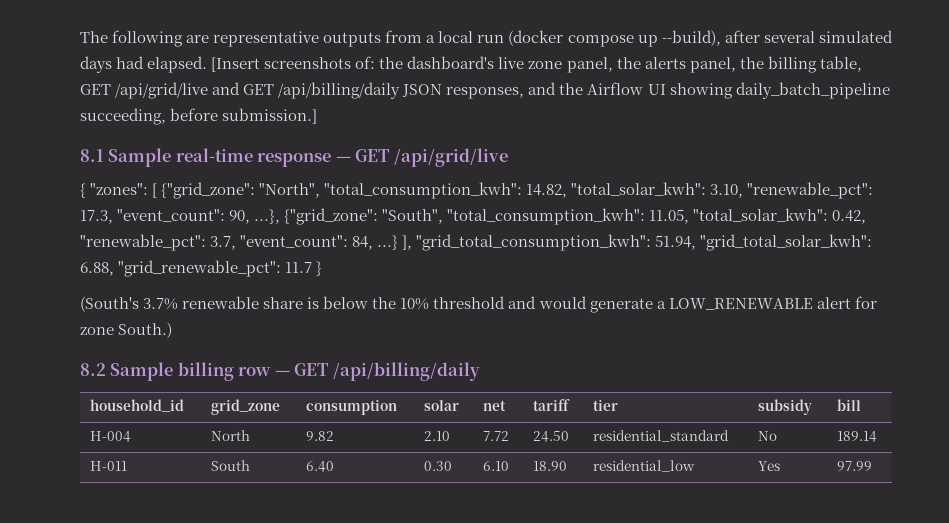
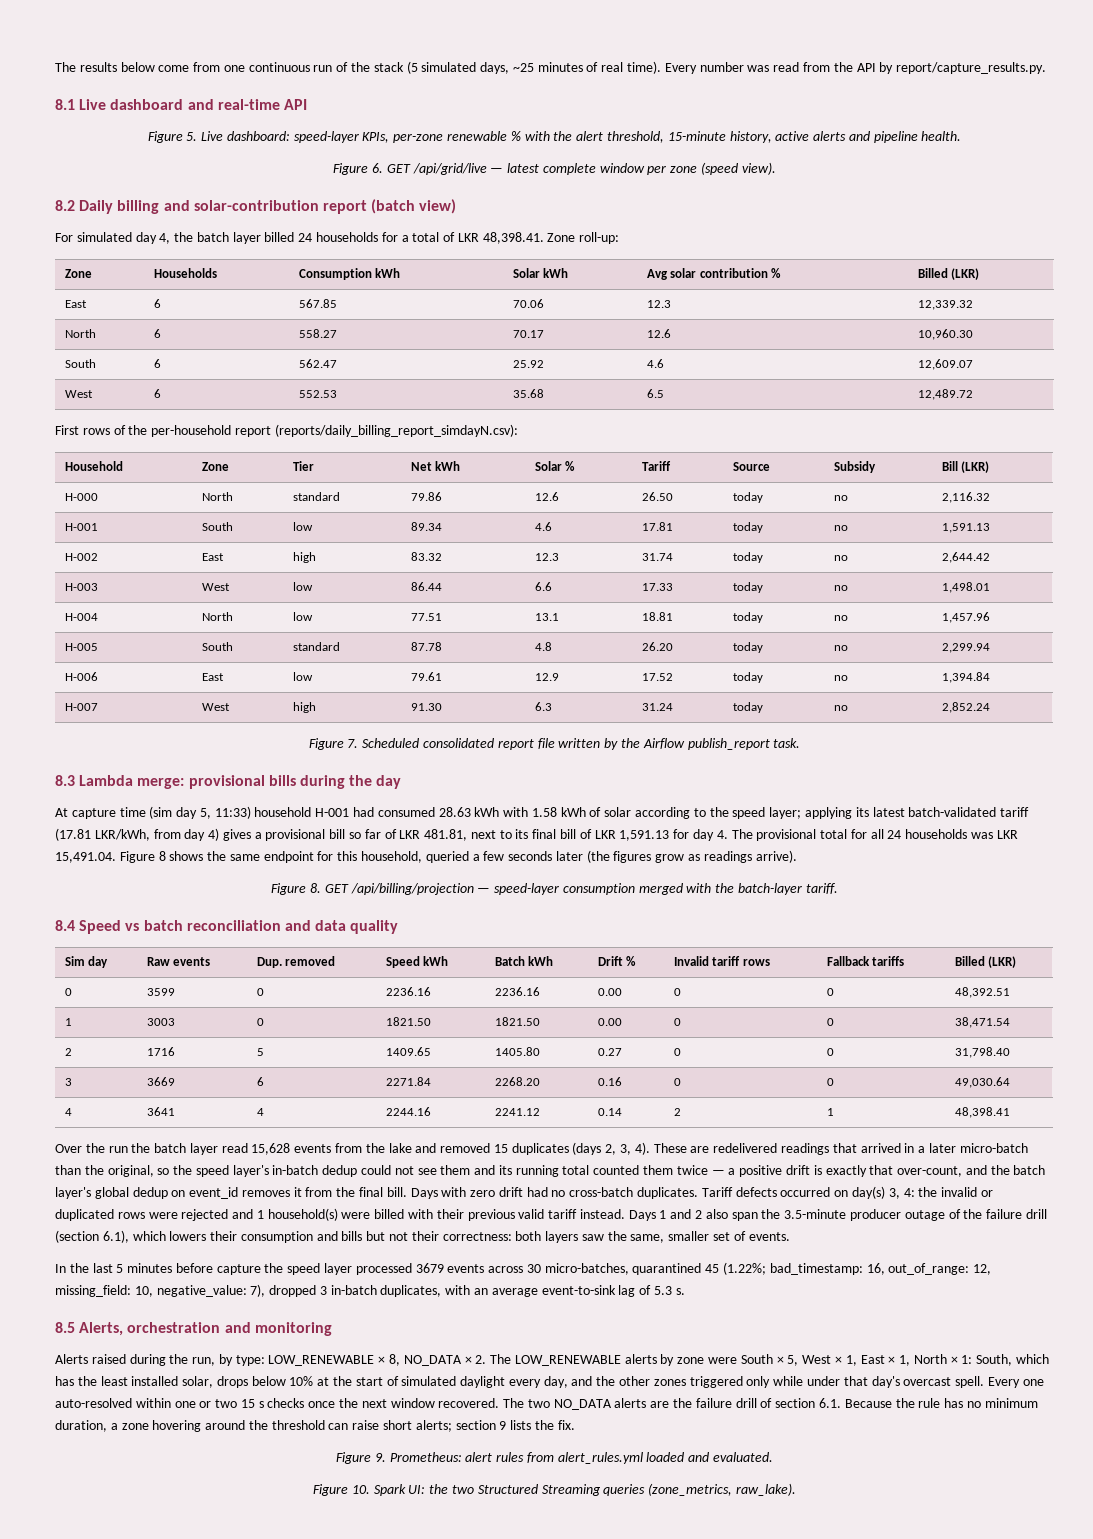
- The following are representative outputs from a local run (docker compose up --build), after several simulated days had elapsed. [Insert screenshots of: the dashboard's live zone panel, the alerts panel, the billing table, GET /api/grid/live and GET /api/billing/daily JSON responses, and the Airflow UI showing daily_batch_pipeline succeeding, before submission.]
- 8.1 Sample real-time response — GET /api/grid/live
- { "zones": [ {"grid_zone": "North", "total_consumption_kwh": 14.82, "total_solar_kwh": 3.10, "renewable_pct": 17.3, "event_count": 90, ...}, {"grid_zone": "South", "total_consumption_kwh": 11.05, "total_solar_kwh": 0.42, "renewable_pct": 3.7, "event_count": 84, ...} ], "grid_total_consumption_kwh": 51.94, "grid_total_solar_kwh": 6.88, "grid_renewable_pct": 11.7 }
- (South's 3.7% renewable share is below the 10% threshold and would generate a LOW_RENEWABLE alert for zone South.)
- 8.2 Sample billing row — GET /api/billing/daily
- household_id | grid_zone | consumption | solar | net | tariff | tier | subsidy | bill
- H-004 | North | 9.82 | 2.10 | 7.72 | 24.50 | residential_standard | No | 189.14
- H-011 | South | 6.40 | 0.30 | 6.10 | 18.90 | residential_low | Yes | 97.99
+ The results below come from one continuous run of the stack (5 simulated days, ~25 minutes of real time). Every number was read from the API by report/capture_results.py.
+ 8.1 Live dashboard and real-time API
+ Figure 5. Live dashboard: speed-layer KPIs, per-zone renewable % with the alert threshold, 15-minute history, active alerts and pipeline health.
+ Figure 6. GET /api/grid/live — latest complete window per zone (speed view).
+ 8.2 Daily billing and solar-contribution report (batch view)
+ For simulated day 4, the batch layer billed 24 households for a total of LKR 48,398.41. Zone roll-up:
+ Zone | Households | Consumption kWh | Solar kWh | Avg solar contribution % | Billed (LKR)
+ East | 6 | 567.85 | 70.06 | 12.3 | 12,339.32
+ North | 6 | 558.27 | 70.17 | 12.6 | 10,960.30
+ South | 6 | 562.47 | 25.92 | 4.6 | 12,609.07
+ West | 6 | 552.53 | 35.68 | 6.5 | 12,489.72
+ First rows of the per-household report (reports/daily_billing_report_simdayN.csv):
+ Household | Zone | Tier | Net kWh | Solar % | Tariff | Source | Subsidy | Bill (LKR)
+ H-000 | North | standard | 79.86 | 12.6 | 26.50 | today | no | 2,116.32
+ H-001 | South | low | 89.34 | 4.6 | 17.81 | today | no | 1,591.13
+ H-002 | East | high | 83.32 | 12.3 | 31.74 | today | no | 2,644.42
+ H-003 | West | low | 86.44 | 6.6 | 17.33 | today | no | 1,498.01
+ H-004 | North | low | 77.51 | 13.1 | 18.81 | today | no | 1,457.96
+ H-005 | South | standard | 87.78 | 4.8 | 26.20 | today | no | 2,299.94
+ H-006 | East | low | 79.61 | 12.9 | 17.52 | today | no | 1,394.84
+ H-007 | West | high | 91.30 | 6.3 | 31.24 | today | no | 2,852.24
+ Figure 7. Scheduled consolidated report file written by the Airflow publish_report task.
+ 8.3 Lambda merge: provisional bills during the day
+ At capture time (sim day 5, 11:33) household H-001 had consumed 28.63 kWh with 1.58 kWh of solar according to the speed layer; applying its latest batch-validated tariff (17.81 LKR/kWh, from day 4) gives a provisional bill so far of LKR 481.81, next to its final bill of LKR 1,591.13 for day 4. The provisional total for all 24 households was LKR 15,491.04. Figure 8 shows the same endpoint for this household, queried a few seconds later (the figures grow as readings arrive).
+ Figure 8. GET /api/billing/projection — speed-layer consumption merged with the batch-layer tariff.
+ 8.4 Speed vs batch reconciliation and data quality
+ Sim day | Raw events | Dup. removed | Speed kWh | Batch kWh | Drift % | Invalid tariff rows | Fallback tariffs | Billed (LKR)
+ 0 | 3599 | 0 | 2236.16 | 2236.16 | 0.00 | 0 | 0 | 48,392.51
+ 1 | 3003 | 0 | 1821.50 | 1821.50 | 0.00 | 0 | 0 | 38,471.54
+ 2 | 1716 | 5 | 1409.65 | 1405.80 | 0.27 | 0 | 0 | 31,798.40
+ 3 | 3669 | 6 | 2271.84 | 2268.20 | 0.16 | 0 | 0 | 49,030.64
+ 4 | 3641 | 4 | 2244.16 | 2241.12 | 0.14 | 2 | 1 | 48,398.41
+ Over the run the batch layer read 15,628 events from the lake and removed 15 duplicates (days 2, 3, 4). These are redelivered readings that arrived in a later micro-batch than the original, so the speed layer's in-batch dedup could not see them and its running total counted them twice — a positive drift is exactly that over-count, and the batch layer's global dedup on event_id removes it from the final bill. Days with zero drift had no cross-batch duplicates. Tariff defects occurred on day(s) 3, 4: the invalid or duplicated rows were rejected and 1 household(s) were billed with their previous valid tariff instead. Days 1 and 2 also span the 3.5-minute producer outage of the failure drill (section 6.1), which lowers their consumption and bills but not their correctness: both layers saw the same, smaller set of events.
+ In the last 5 minutes before capture the speed layer processed 3679 events across 30 micro-batches, quarantined 45 (1.22%; bad_timestamp: 16, out_of_range: 12, missing_field: 10, negative_value: 7), dropped 3 in-batch duplicates, with an average event-to-sink lag of 5.3 s.
+ 8.5 Alerts, orchestration and monitoring
+ Alerts raised during the run, by type: LOW_RENEWABLE × 8, NO_DATA × 2. The LOW_RENEWABLE alerts by zone were South × 5, West × 1, East × 1, North × 1: South, which has the least installed solar, drops below 10% at the start of simulated daylight every day, and the other zones triggered only while under that day's overcast spell. Every one auto-resolved within one or two 15 s checks once the next window recovered. The two NO_DATA alerts are the failure drill of section 6.1. Because the rule has no minimum duration, a zone hovering around the threshold can raise short alerts; section 9 lists the fix.
+ Figure 9. Prometheus: alert rules from alert_rules.yml loaded and evaluated.
+ Figure 10. Spark UI: the two Structured Streaming queries (zone_metrics, raw_lake).

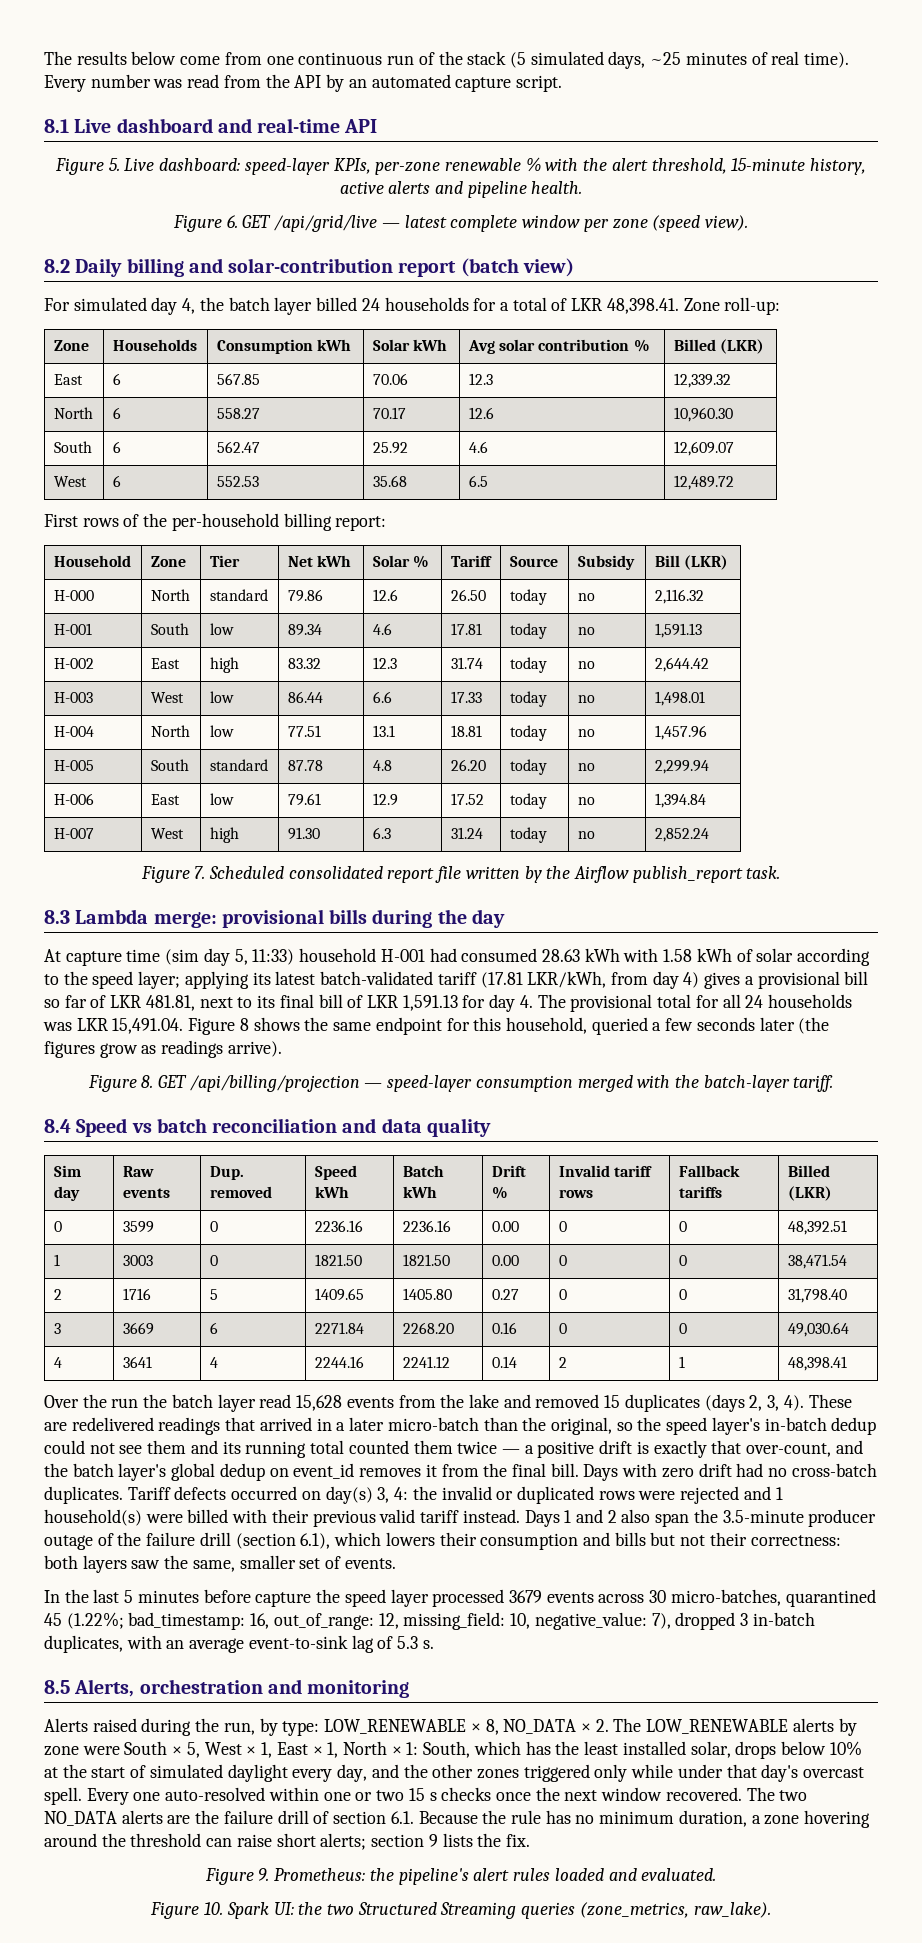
- Every number was read from the API by report/capture_results.py.
+ Every number was read from the API by an automated capture script.
- First rows of the per-household report (reports/daily_billing_report_simdayN.csv):
+ First rows of the per-household billing report:
- Figure 9. Prometheus: alert rules from alert_rules.yml loaded and evaluated.
+ Figure 9. Prometheus: the pipeline's alert rules loaded and evaluated.

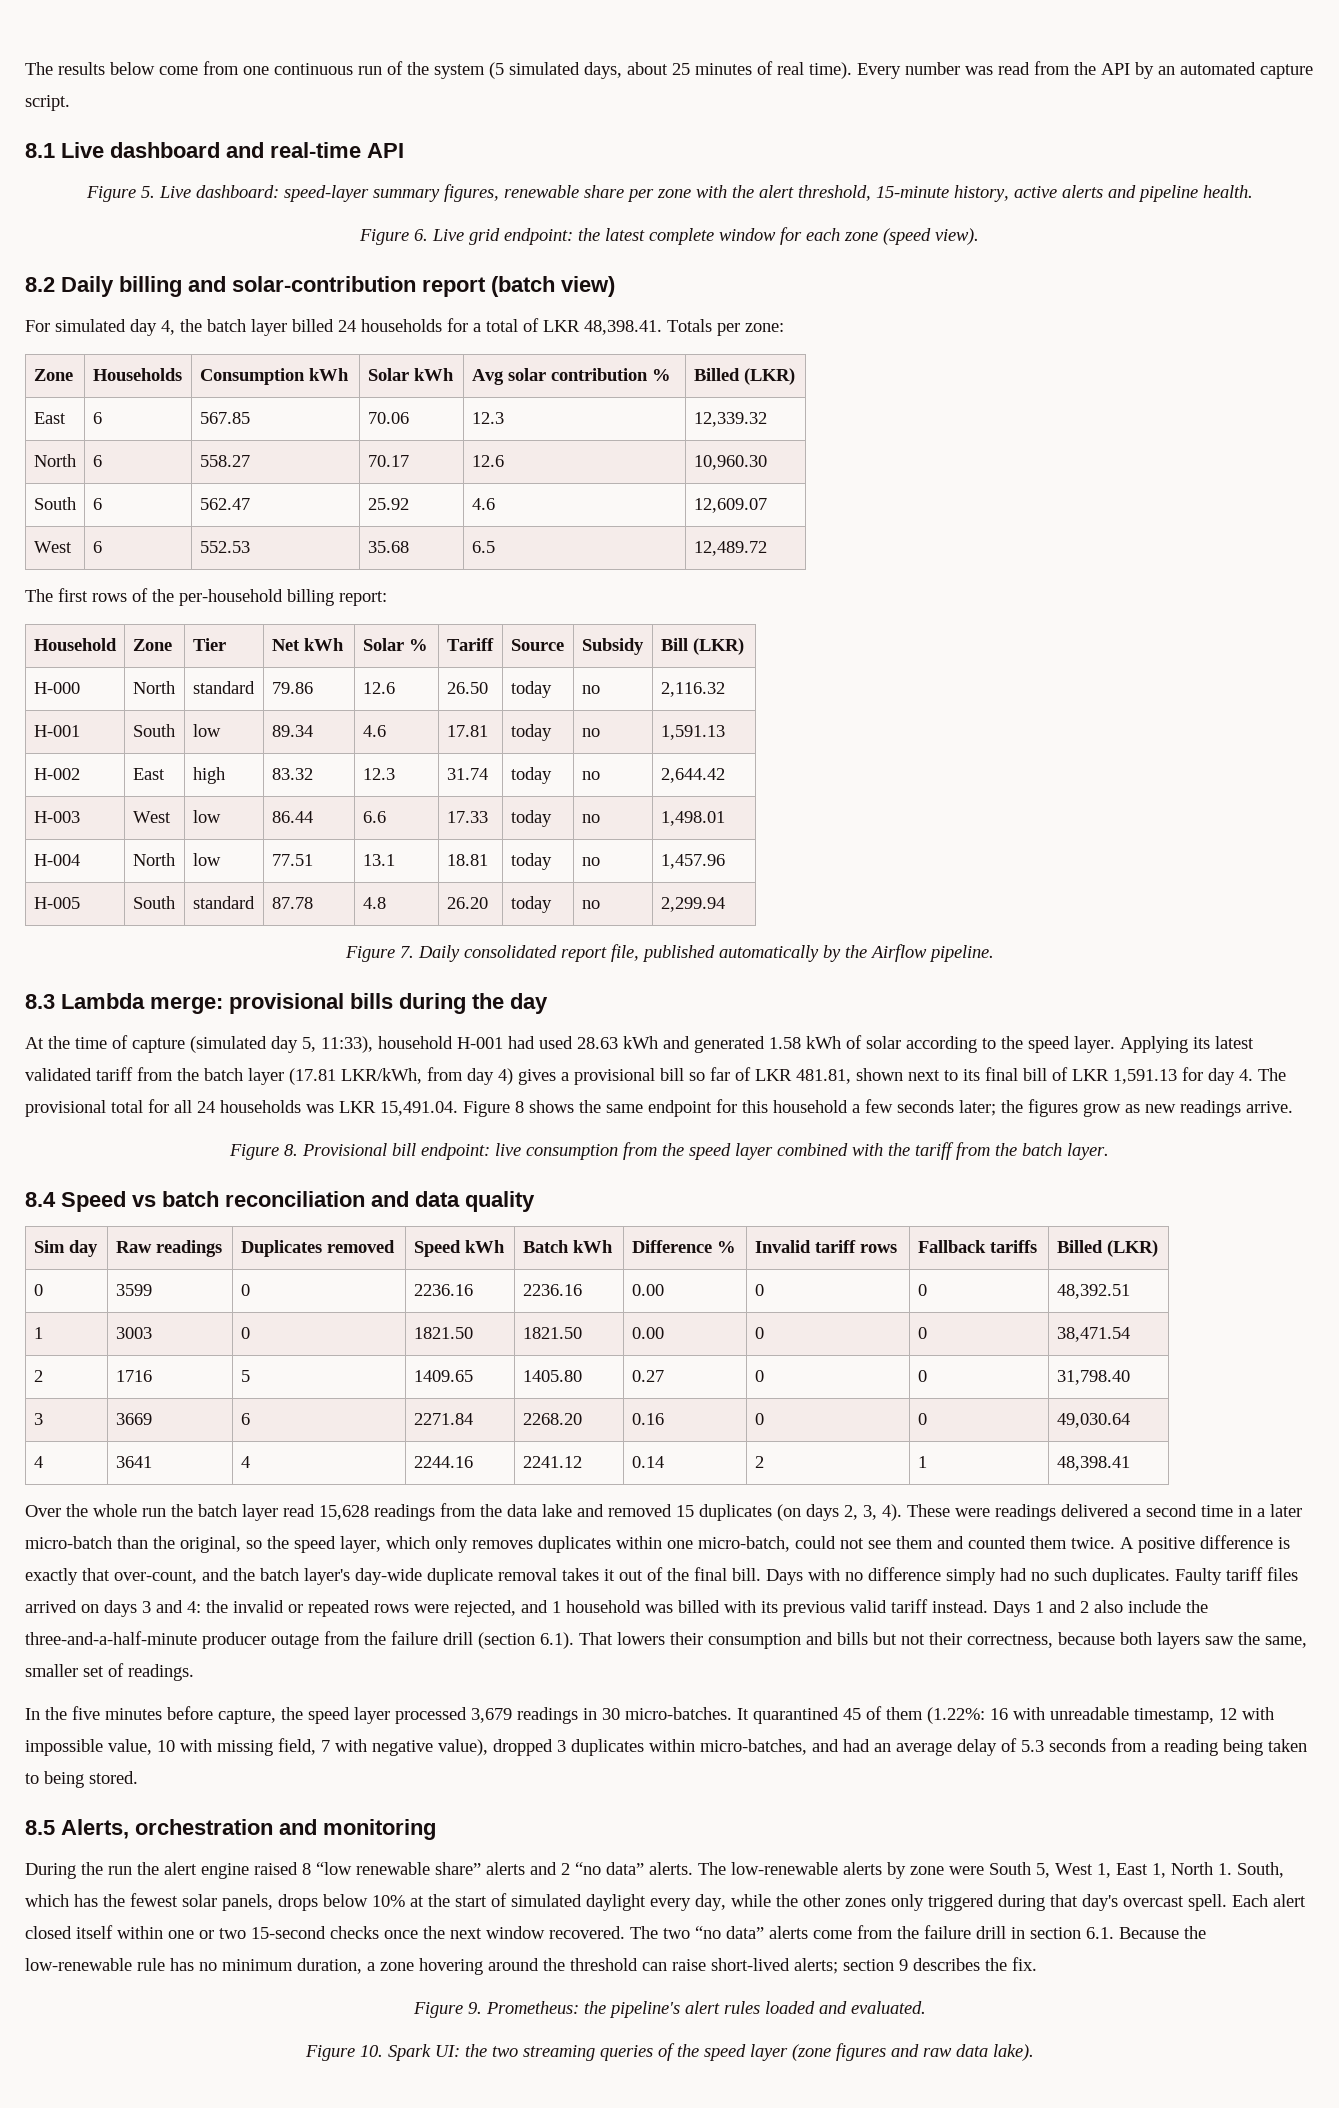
- The results below come from one continuous run of the stack (5 simulated days, ~25 minutes of real time).
+ The results below come from one continuous run of the system (5 simulated days, about 25 minutes of real time).
- Figure 5. Live dashboard: speed-layer KPIs, per-zone renewable % with the alert threshold, 15-minute history, active alerts and pipeline health.
+ Figure 5. Live dashboard: speed-layer summary figures, renewable share per zone with the alert threshold, 15-minute history, active alerts and pipeline health.
- Figure 6. GET /api/grid/live — latest complete window per zone (speed view).
+ Figure 6. Live grid endpoint: the latest complete window for each zone (speed view).
- For simulated day 4, the batch layer billed 24 households for a total of LKR 48,398.41. Zone roll-up:
+ For simulated day 4, the batch layer billed 24 households for a total of LKR 48,398.41. Totals per zone:
- First rows of the per-household billing report:
+ The first rows of the per-household billing report:
- H-006 | East | low | 79.61 | 12.9 | 17.52 | today | no | 1,394.84
- H-007 | West | high | 91.30 | 6.3 | 31.24 | today | no | 2,852.24
- Figure 7. Scheduled consolidated report file written by the Airflow publish_report task.
+ Figure 7. Daily consolidated report file, published automatically by the Airflow pipeline.
- At capture time (sim day 5, 11:33) household H-001 had consumed 28.63 kWh with 1.58 kWh of solar according to the speed layer; applying its latest batch-validated tariff (17.81 LKR/kWh, from day 4) gives a provisional bill so far of LKR 481.81, next to its final bill of LKR 1,591.13 for day 4. The provisional total for all 24 households was LKR 15,491.04. Figure 8 shows the same endpoint for this household, queried a few seconds later (the figures grow as readings arrive).
+ At the time of capture (simulated day 5, 11:33), household H-001 had used 28.63 kWh and generated 1.58 kWh of solar according to the speed layer. Applying its latest validated tariff from the batch layer (17.81 LKR/kWh, from day 4) gives a provisional bill so far of LKR 481.81, shown next to its final bill of LKR 1,591.13 for day 4. The provisional total for all 24 households was LKR 15,491.04. Figure 8 shows the same endpoint for this household a few seconds later; the figures grow as new readings arrive.
- Figure 8. GET /api/billing/projection — speed-layer consumption merged with the batch-layer tariff.
+ Figure 8. Provisional bill endpoint: live consumption from the speed layer combined with the tariff from the batch layer.
- Sim day | Raw events | Dup. removed | Speed kWh | Batch kWh | Drift % | Invalid tariff rows | Fallback tariffs | Billed (LKR)
+ Sim day | Raw readings | Duplicates removed | Speed kWh | Batch kWh | Difference % | Invalid tariff rows | Fallback tariffs | Billed (LKR)
- Over the run the batch layer read 15,628 events from the lake and removed 15 duplicates (days 2, 3, 4).
+ Over the whole run the batch layer read 15,628 readings from the data lake and removed 15 duplicates (on days 2, 3, 4).
- These are redelivered readings that arrived in a later micro-batch than the original, so the speed layer's in-batch dedup could not see them and its running total counted them twice — a positive drift is exactly that over-count, and the batch layer's global dedup on event_id removes it from the final bill.
+ These were readings delivered a second time in a later micro-batch than the original, so the speed layer, which only removes duplicates within one micro-batch, could not see them and counted them twice. A positive difference is exactly that over-count, and the batch layer's day-wide duplicate removal takes it out of the final bill.
- Days with zero drift had no cross-batch duplicates. Tariff defects occurred on day(s) 3, 4: the invalid or duplicated rows were rejected and 1 household(s) were billed with their previous valid tariff instead.
+ Days with no difference simply had no such duplicates. Faulty tariff files arrived on days 3 and 4: the invalid or repeated rows were rejected, and 1 household was billed with its previous valid tariff instead.
- Days 1 and 2 also span the 3.5-minute producer outage of the failure drill (section 6.1), which lowers their consumption and bills but not their correctness: both layers saw the same, smaller set of events.
+ Days 1 and 2 also include the three-and-a-half-minute producer outage from the failure drill (section 6.1). That lowers their consumption and bills but not their correctness, because both layers saw the same, smaller set of readings.
- In the last 5 minutes before capture the speed layer processed 3679 events across 30 micro-batches, quarantined 45 (1.22%; bad_timestamp: 16, out_of_range: 12, missing_field: 10, negative_value: 7), dropped 3 in-batch duplicates, with an average event-to-sink lag of 5.3 s.
+ In the five minutes before capture, the speed layer processed 3,679 readings in 30 micro-batches. It quarantined 45 of them (1.22%: 16 with unreadable timestamp, 12 with impossible value, 10 with missing field, 7 with negative value), dropped 3 duplicates within micro-batches, and had an average delay of 5.3 seconds from a reading being taken to being stored.
- Alerts raised during the run, by type: LOW_RENEWABLE × 8, NO_DATA × 2. The LOW_RENEWABLE alerts by zone were South × 5, West × 1, East × 1, North × 1: South, which has the least installed solar, drops below 10% at the start of simulated daylight every day, and the other zones triggered only while under that day's overcast spell. Every one auto-resolved within one or two 15 s checks once the next window recovered.
+ During the run the alert engine raised 8 “low renewable share” alerts and 2 “no data” alerts. The low-renewable alerts by zone were South 5, West 1, East 1, North 1. South, which has the fewest solar panels, drops below 10% at the start of simulated daylight every day, while the other zones only triggered during that day's overcast spell. Each alert closed itself within one or two 15-second checks once the next window recovered.
- The two NO_DATA alerts are the failure drill of section 6.1. Because the rule has no minimum duration, a zone hovering around the threshold can raise short alerts; section 9 lists the fix.
+ The two “no data” alerts come from the failure drill in section 6.1. Because the low-renewable rule has no minimum duration, a zone hovering around the threshold can raise short-lived alerts; section 9 describes the fix.
- Figure 10. Spark UI: the two Structured Streaming queries (zone_metrics, raw_lake).
+ Figure 10. Spark UI: the two streaming queries of the speed layer (zone figures and raw data lake).

